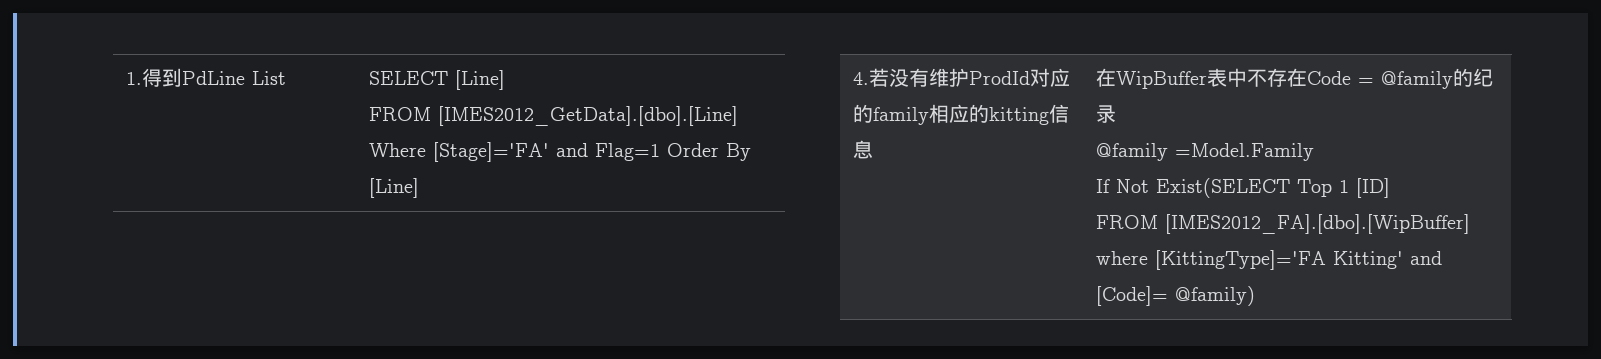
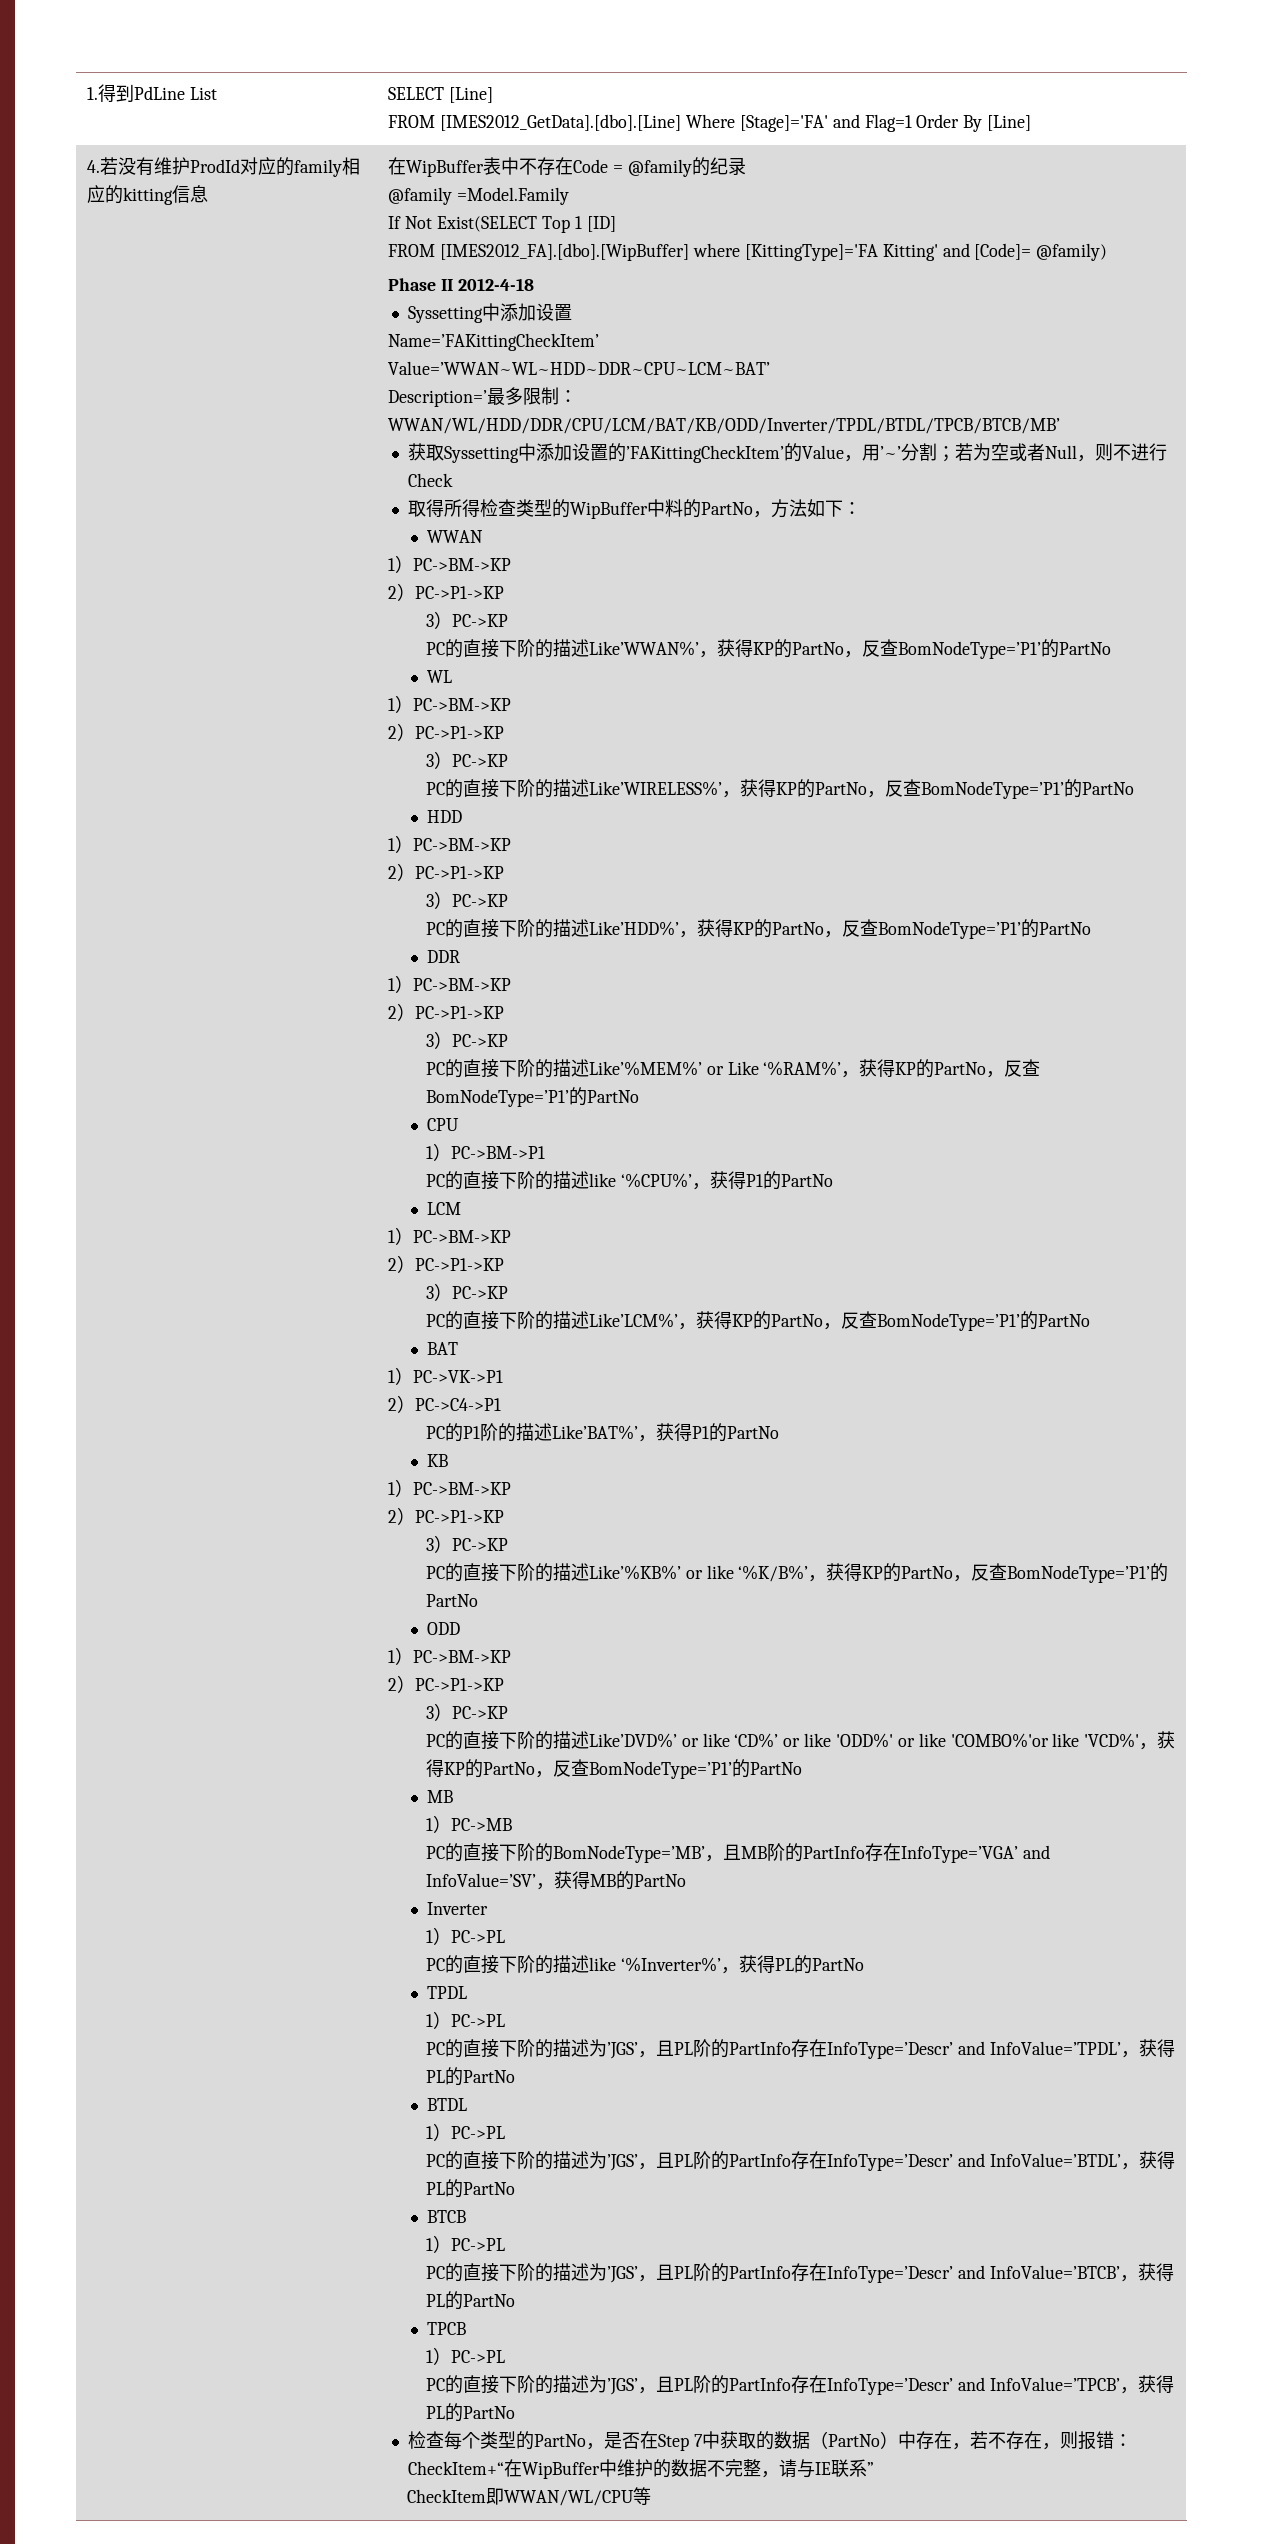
+ Phase II 2012-4-18
+ Syssetting中添加设置
+ Name=’FAKittingCheckItem’
+ Value=’WWAN~WL~HDD~DDR~CPU~LCM~BAT’
+ Description=’最多限制：WWAN/WL/HDD/DDR/CPU/LCM/BAT/KB/ODD/Inverter/TPDL/BTDL/TPCB/BTCB/MB’
+ 获取Syssetting中添加设置的’FAKittingCheckItem’的Value，用’~’分割；若为空或者Null，则不进行Check
+ 取得所得检查类型的WipBuffer中料的PartNo，方法如下：
+ WWAN
+ 1）PC->BM->KP
+ 2）PC->P1->KP
+ 3）PC->KP
+ PC的直接下阶的描述Like’WWAN%’，获得KP的PartNo，反查BomNodeType=’P1’的PartNo
+ WL
+ 1）PC->BM->KP
+ 2）PC->P1->KP
+ 3）PC->KP
+ PC的直接下阶的描述Like’WIRELESS%’，获得KP的PartNo，反查BomNodeType=’P1’的PartNo
+ HDD
+ 1）PC->BM->KP
+ 2）PC->P1->KP
+ 3）PC->KP
+ PC的直接下阶的描述Like’HDD%’，获得KP的PartNo，反查BomNodeType=’P1’的PartNo
+ DDR
+ 1）PC->BM->KP
+ 2）PC->P1->KP
+ 3）PC->KP
+ PC的直接下阶的描述Like’%MEM%’ or Like ‘%RAM%’，获得KP的PartNo，反查BomNodeType=’P1’的PartNo
+ CPU
+ 1）PC->BM->P1
+ PC的直接下阶的描述like ‘%CPU%’，获得P1的PartNo
+ LCM
+ 1）PC->BM->KP
+ 2）PC->P1->KP
+ 3）PC->KP
+ PC的直接下阶的描述Like’LCM%’，获得KP的PartNo，反查BomNodeType=’P1’的PartNo
+ BAT
+ 1）PC->VK->P1
+ 2）PC->C4->P1
+ PC的P1阶的描述Like’BAT%’，获得P1的PartNo
+ KB
+ 1）PC->BM->KP
+ 2）PC->P1->KP
+ 3）PC->KP
+ PC的直接下阶的描述Like’%KB%’ or like ‘%K/B%’，获得KP的PartNo，反查BomNodeType=’P1’的PartNo
+ ODD
+ 1）PC->BM->KP
+ 2）PC->P1->KP
+ 3）PC->KP
+ PC的直接下阶的描述Like’DVD%’ or like ‘CD%’ or like 'ODD%' or like 'COMBO%'or like 'VCD%'，获得KP的PartNo，反查BomNodeType=’P1’的PartNo
+ MB
+ 1）PC->MB
+ PC的直接下阶的BomNodeType=’MB’，且MB阶的PartInfo存在InfoType=’VGA’ and InfoValue=’SV’，获得MB的PartNo
+ Inverter
+ 1）PC->PL
+ PC的直接下阶的描述like ‘%Inverter%’，获得PL的PartNo
+ TPDL
+ 1）PC->PL
+ PC的直接下阶的描述为’JGS’，且PL阶的PartInfo存在InfoType=’Descr’ and InfoValue=’TPDL’，获得PL的PartNo
+ BTDL
+ 1）PC->PL
+ PC的直接下阶的描述为’JGS’，且PL阶的PartInfo存在InfoType=’Descr’ and InfoValue=’BTDL’，获得PL的PartNo
+ BTCB
+ 1）PC->PL
+ PC的直接下阶的描述为’JGS’，且PL阶的PartInfo存在InfoType=’Descr’ and InfoValue=’BTCB’，获得PL的PartNo
+ TPCB
+ 1）PC->PL
+ PC的直接下阶的描述为’JGS’，且PL阶的PartInfo存在InfoType=’Descr’ and InfoValue=’TPCB’，获得PL的PartNo
+ 检查每个类型的PartNo，是否在Step 7中获取的数据（PartNo）中存在，若不存在，则报错：CheckItem+“在WipBuffer中维护的数据不完整，请与IE联系”
+ CheckItem即WWAN/WL/CPU等

